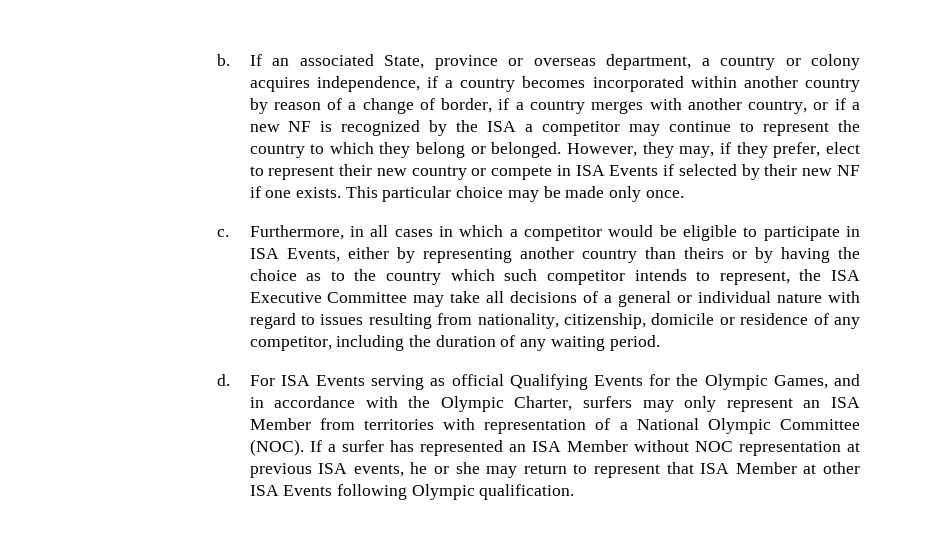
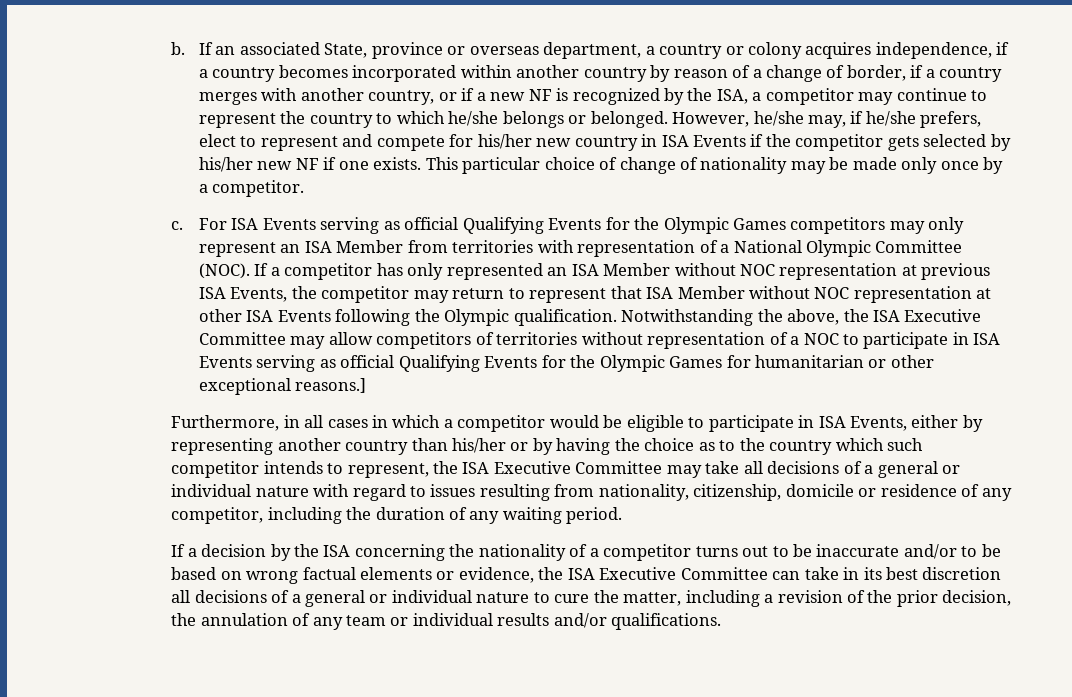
- If an associated State, province or overseas department, a country or colony acquires independence, if a country becomes incorporated within another country by reason of a change of border, if a country merges with another country, or if a new NF is recognized by the ISA a competitor may continue to represent the country to which they belong or belonged.
+ If an associated State, province or overseas department, a country or colony acquires independence, if a country becomes incorporated within another country by reason of a change of border, if a country merges with another country, or if a new NF is recognized by the ISA, a competitor may continue to represent the country to which he/she belongs or belonged.
- However, they may, if they prefer, elect to represent their new country or compete in ISA Events if selected by their new NF if one exists.
+ However, he/she may, if he/she prefers, elect to represent and compete for his/her new country in ISA Events if the competitor gets selected by his/her new NF if one exists.
- This particular choice may be made only once.
- c. Furthermore, in all cases in which a competitor would be eligible to participate in ISA Events, either by representing another country than theirs or by having the choice as to the country which such competitor intends to represent, the ISA Executive Committee may take all decisions of a general or individual nature with regard to issues resulting from nationality, citizenship, domicile or residence of any competitor, including the duration of any waiting period.
+ This particular choice of change of nationality may be made only once by a competitor.
+ c. For ISA Events serving as official Qualifying Events for the Olympic Games competitors may only represent an ISA Member from territories with representation of a National Olympic Committee (NOC). If a competitor has only represented an ISA Member without NOC representation at previous ISA Events, the competitor may return to represent that ISA Member without NOC representation at other ISA Events following the Olympic qualification. Notwithstanding the above, the ISA Executive Committee may allow competitors of territories without representation of a NOC to participate in ISA Events serving as official Qualifying Events for the Olympic Games for humanitarian or other exceptional reasons.]
+ Furthermore, in all cases in which a competitor would be eligible to participate in ISA Events, either by representing another country than his/her or by having the choice as to the country which such competitor intends to represent, the ISA Executive Committee may take all decisions of a general or individual nature with regard to issues resulting from nationality, citizenship, domicile or residence of any competitor, including the duration of any waiting period.
- d. For ISA Events serving as official Qualifying Events for the Olympic Games, and in accordance with the Olympic Charter, surfers may only represent an ISA Member from territories with representation of a National Olympic Committee (NOC). If a surfer has represented an ISA Member without NOC representation at previous ISA events, he or she may return to represent that ISA Member at other ISA Events following Olympic qualification.
+ If a decision by the ISA concerning the nationality of a competitor turns out to be inaccurate and/or to be based on wrong factual elements or evidence, the ISA Executive Committee can take in its best discretion all decisions of a general or individual nature to cure the matter, including a revision of the prior decision, the annulation of any team or individual results and/or qualifications.

